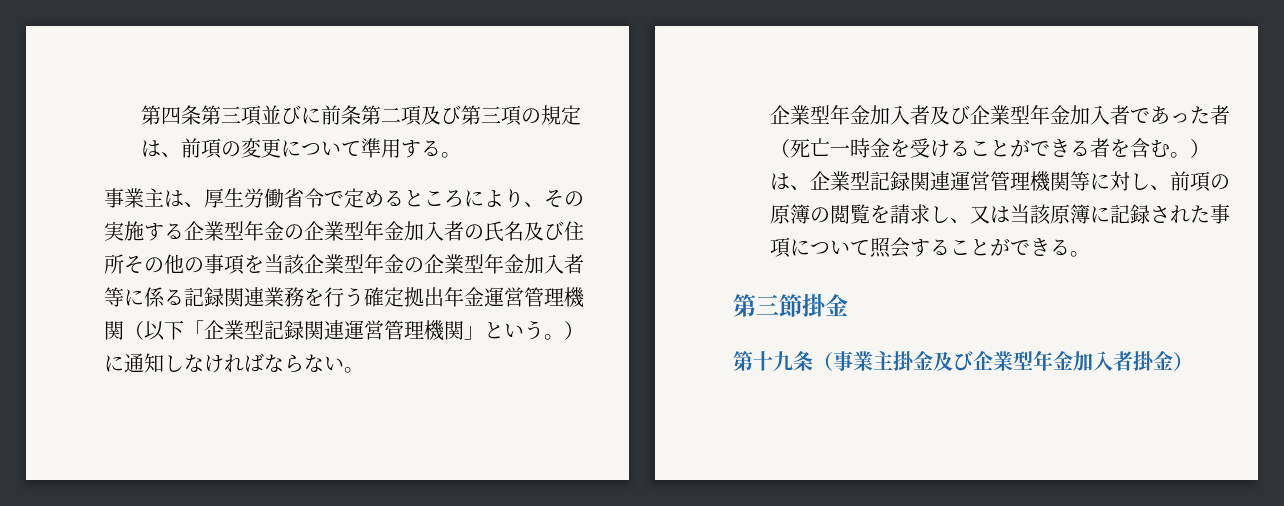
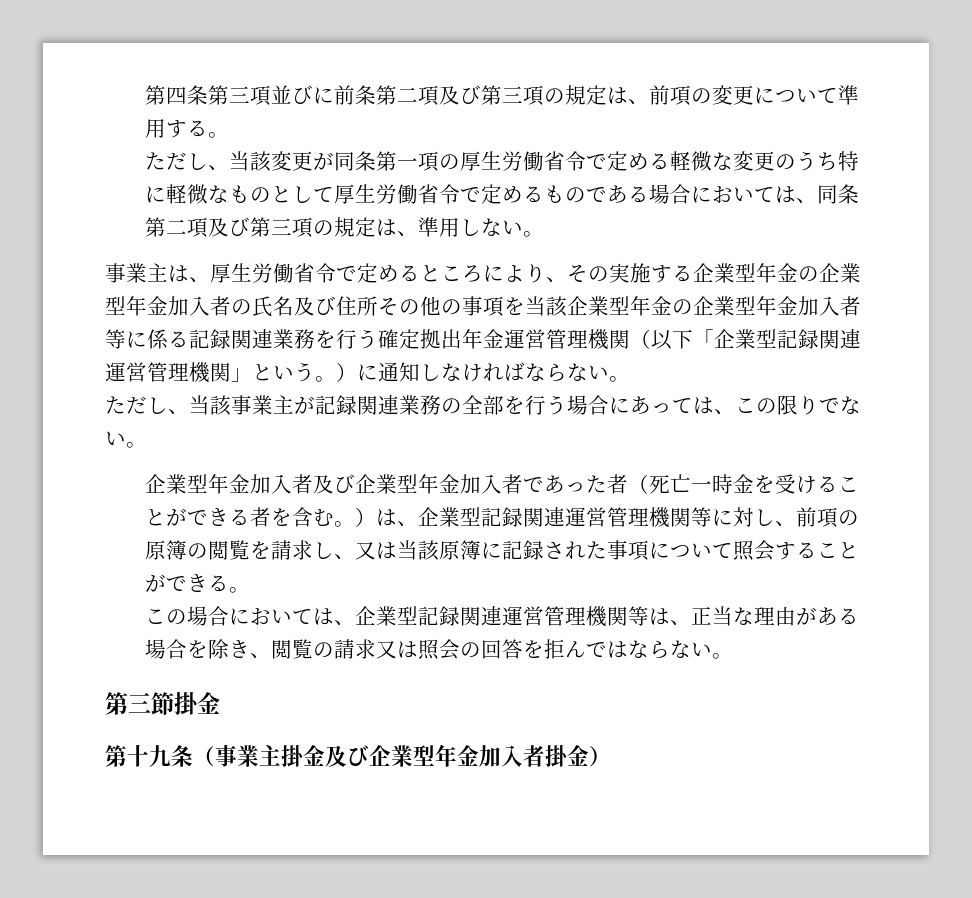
+ ただし、当該変更が同条第一項の厚生労働省令で定める軽微な変更のうち特に軽微なものとして厚生労働省令で定めるものである場合においては、同条第二項及び第三項の規定は、準用しない。
+ ただし、当該事業主が記録関連業務の全部を行う場合にあっては、この限りでない。
+ この場合においては、企業型記録関連運営管理機関等は、正当な理由がある場合を除き、閲覧の請求又は照会の回答を拒んではならない。

